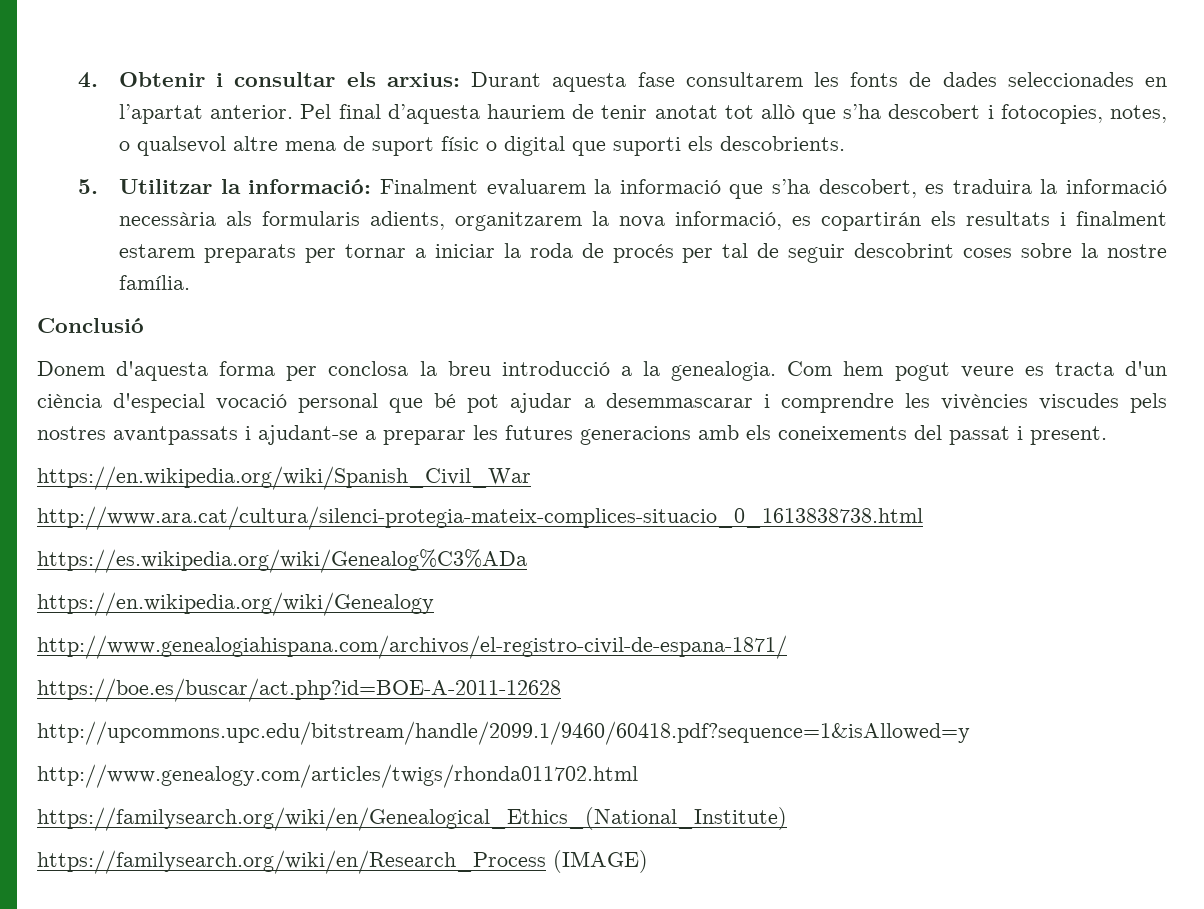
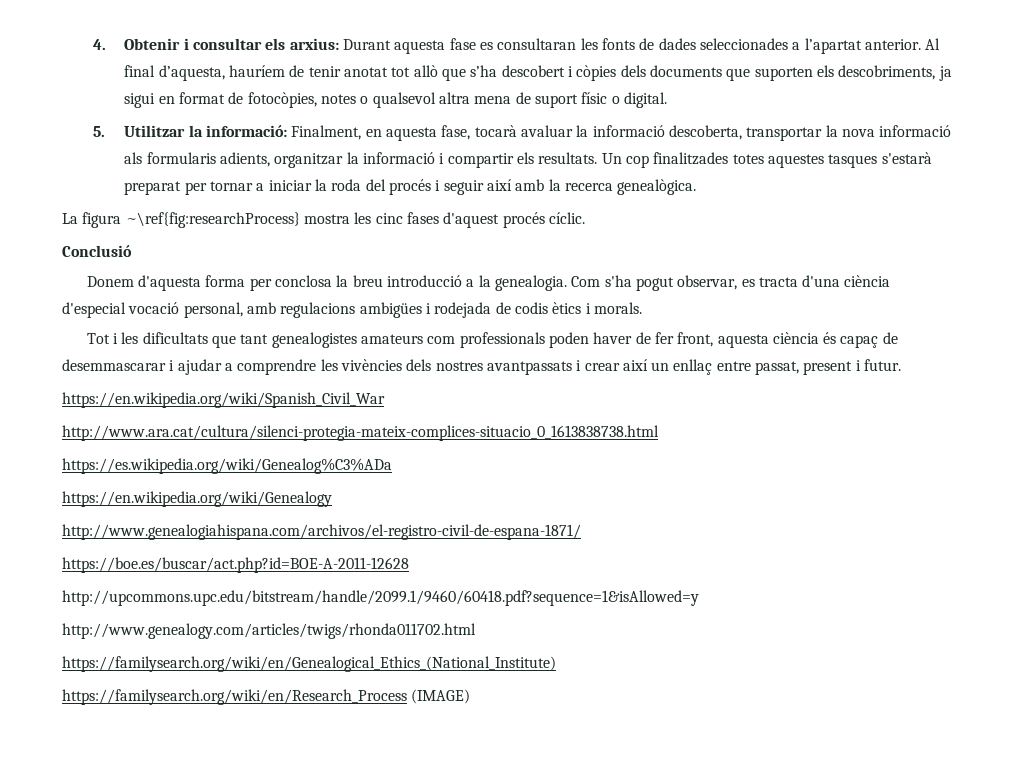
- 4. Obtenir i consultar els arxius: Durant aquesta fase consultarem les fonts de dades seleccionades en l’apartat anterior.
+ 4. Obtenir i consultar els arxius: Durant aquesta fase es consultaran les fonts de dades seleccionades a l’apartat anterior.
- Pel final d’aquesta hauriem de tenir anotat tot allò que s’ha descobert i fotocopies, notes, o qualsevol altre mena de suport físic o digital que suporti els descobrients.
+ Al final d’aquesta, hauríem de tenir anotat tot allò que s’ha descobert i còpies dels documents que suporten els descobriments, ja sigui en format de fotocòpies, notes o qualsevol altra mena de suport físic o digital.
- 5. Utilitzar la informació: Finalment evaluarem la informació que s’ha descobert, es traduira la informació necessària als formularis adients, organitzarem la nova informació, es copartirán els resultats i finalment estarem preparats per tornar a iniciar la roda de procés per tal de seguir descobrint coses sobre la nostre família.
+ 5. Utilitzar la informació: Finalment, en aquesta fase, tocarà avaluar la informació descoberta, transportar la nova informació als formularis adients, organitzar la informació i compartir els resultats. Un cop finalitzades totes aquestes tasques s'estarà preparat per tornar a iniciar la roda del procés i seguir així amb la recerca genealògica.
+ La figura ~\ref{fig:researchProcess} mostra les cinc fases d'aquest procés cíclic.
- Com hem pogut veure es tracta d'un ciència d'especial vocació personal que bé pot ajudar a desemmascarar i comprendre les vivències viscudes pels nostres avantpassats i ajudant-se a preparar les futures generacions amb els coneixements del passat i present.
+ Com s'ha pogut observar, es tracta d'una ciència d'especial vocació personal, amb regulacions ambigües i rodejada de codis ètics i morals.
+ Tot i les dificultats que tant genealogistes amateurs com professionals poden haver de fer front, aquesta ciència és capaç de desemmascarar i ajudar a comprendre les vivències dels nostres avantpassats i crear així un enllaç entre passat, present i futur.

